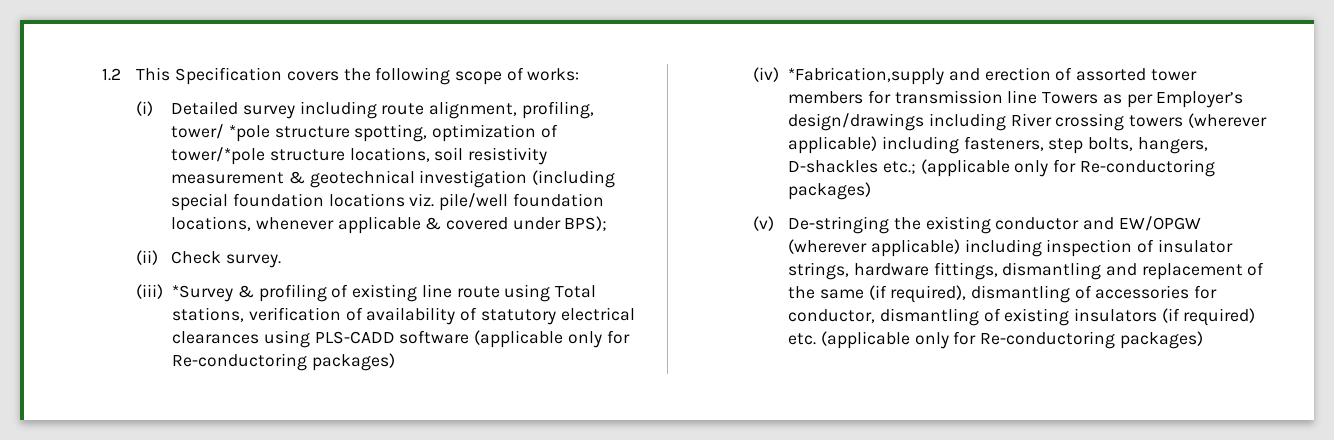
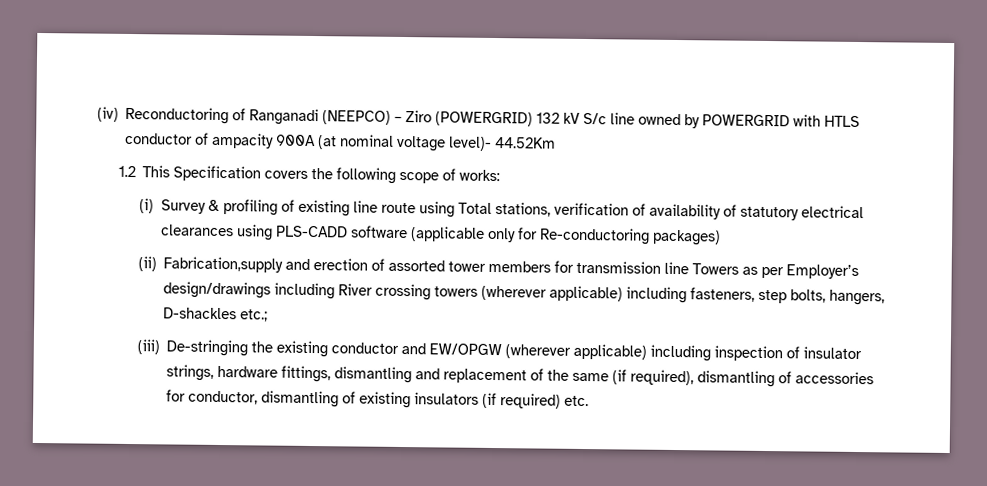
+ (iv) Reconductoring of Ranganadi (NEEPCO) – Ziro (POWERGRID) 132 kV S/c line owned by POWERGRID with HTLS conductor of ampacity 900A (at nominal voltage level)- 44.52Km
- (i) Detailed survey including route alignment, profiling, tower/ *pole structure spotting, optimization of tower/*pole structure locations, soil resistivity measurement & geotechnical investigation (including special foundation locations viz. pile/well foundation locations, whenever applicable & covered under BPS);
- (ii) Check survey.
- (iii) *Survey & profiling of existing line route using Total stations, verification of availability of statutory electrical clearances using PLS-CADD software (applicable only for Re-conductoring packages)
+ (i) Survey & profiling of existing line route using Total stations, verification of availability of statutory electrical clearances using PLS-CADD software (applicable only for Re-conductoring packages)
- (iv) *Fabrication,supply and erection of assorted tower members for transmission line Towers as per Employer’s design/drawings including River crossing towers (wherever applicable) including fasteners, step bolts, hangers, D-shackles etc.; (applicable only for Re-conductoring packages)
- (v) De-stringing the existing conductor and EW/OPGW (wherever applicable) including inspection of insulator strings, hardware fittings, dismantling and replacement of the same (if required), dismantling of accessories for conductor, dismantling of existing insulators (if required) etc. (applicable only for Re-conductoring packages)
+ (ii) Fabrication,supply and erection of assorted tower members for transmission line Towers as per Employer’s design/drawings including River crossing towers (wherever applicable) including fasteners, step bolts, hangers, D-shackles etc.;
+ (iii) De-stringing the existing conductor and EW/OPGW (wherever applicable) including inspection of insulator strings, hardware fittings, dismantling and replacement of the same (if required), dismantling of accessories for conductor, dismantling of existing insulators (if required) etc.

